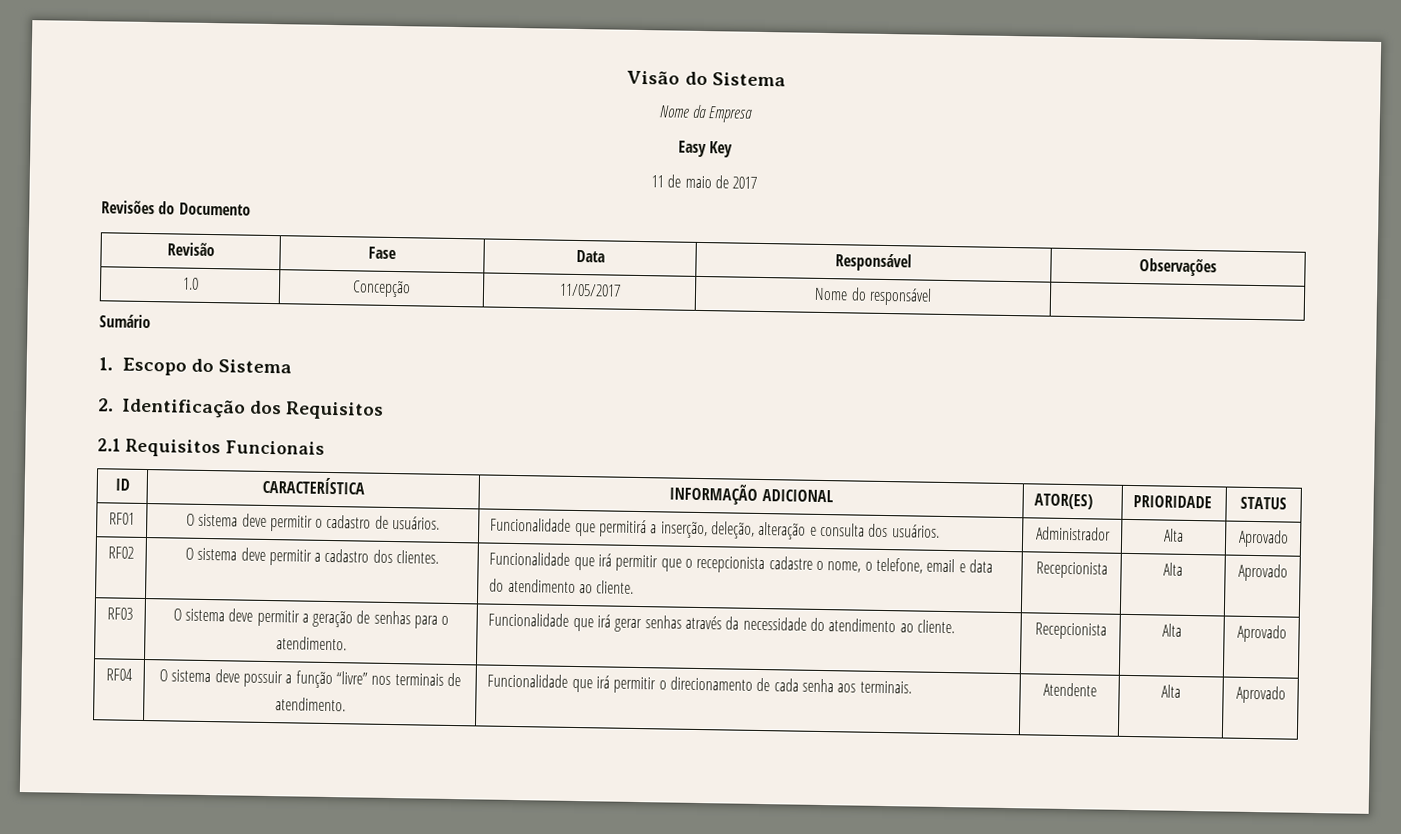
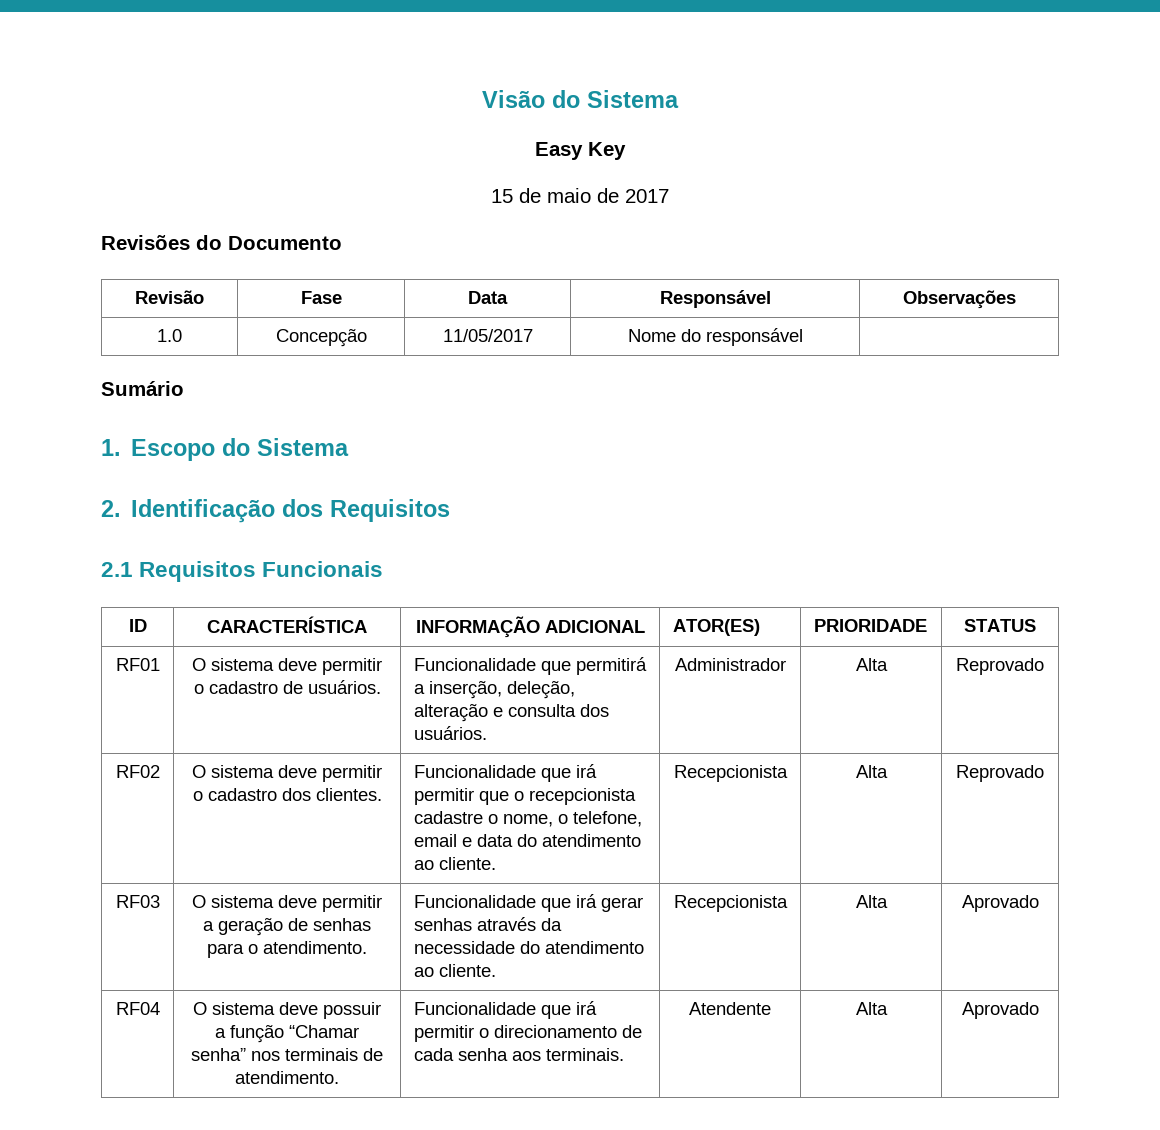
- Nome da Empresa
- 11 de maio de 2017
+ 15 de maio de 2017
- RF01 | O sistema deve permitir o cadastro de usuários. | Funcionalidade que permitirá a inserção, deleção, alteração e consulta dos usuários. | Administrador | Alta | Aprovado
+ RF01 | O sistema deve permitir o cadastro de usuários. | Funcionalidade que permitirá a inserção, deleção, alteração e consulta dos usuários. | Administrador | Alta | Reprovado
- RF02 | O sistema deve permitir a cadastro dos clientes. | Funcionalidade que irá permitir que o recepcionista cadastre o nome, o telefone, email e data do atendimento ao cliente. | Recepcionista | Alta | Aprovado
+ RF02 | O sistema deve permitir o cadastro dos clientes. | Funcionalidade que irá permitir que o recepcionista cadastre o nome, o telefone, email e data do atendimento ao cliente. | Recepcionista | Alta | Reprovado
- RF04 | O sistema deve possuir a função “livre” nos terminais de atendimento. | Funcionalidade que irá permitir o direcionamento de cada senha aos terminais. | Atendente | Alta | Aprovado
+ RF04 | O sistema deve possuir a função “Chamar senha” nos terminais de atendimento. | Funcionalidade que irá permitir o direcionamento de cada senha aos terminais. | Atendente | Alta | Aprovado

